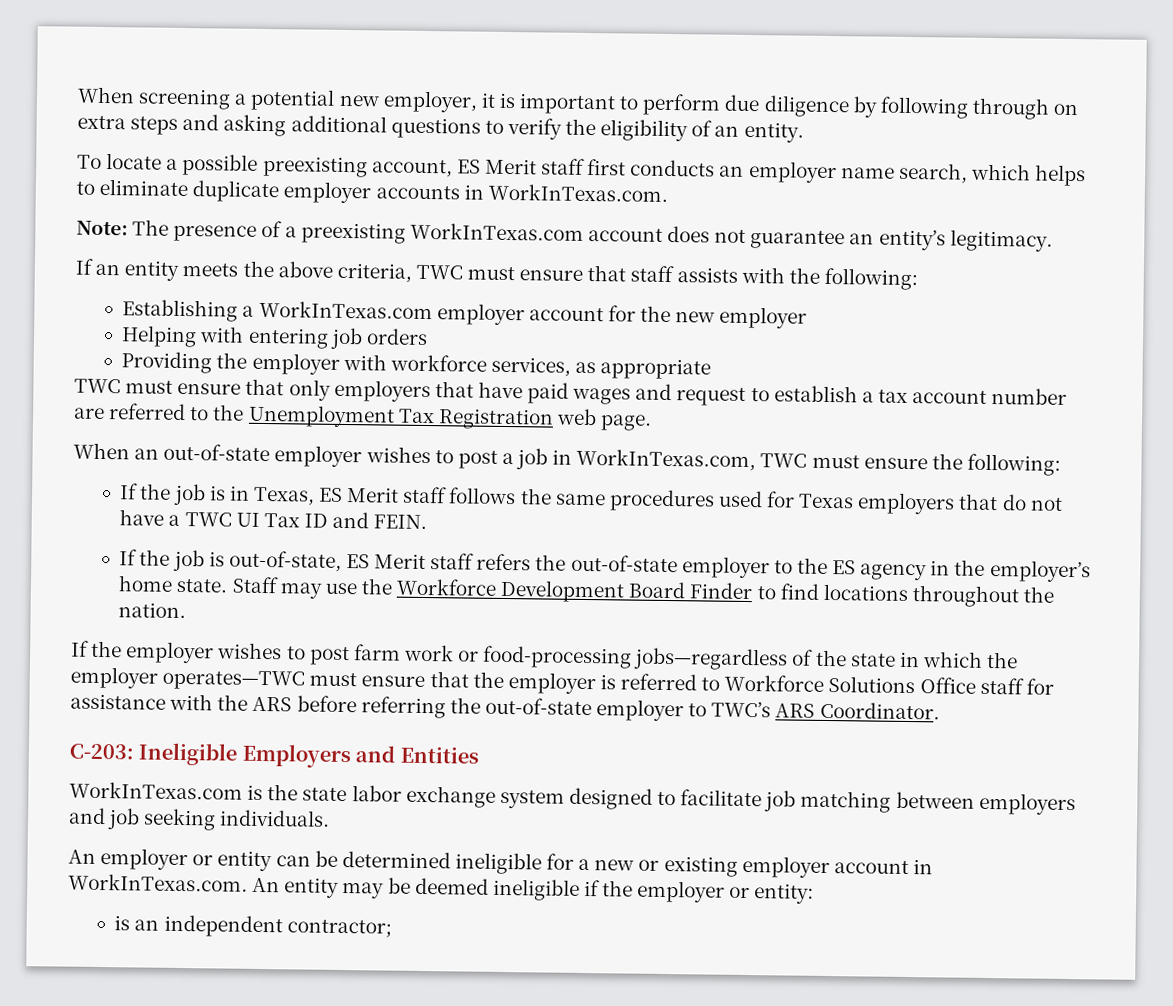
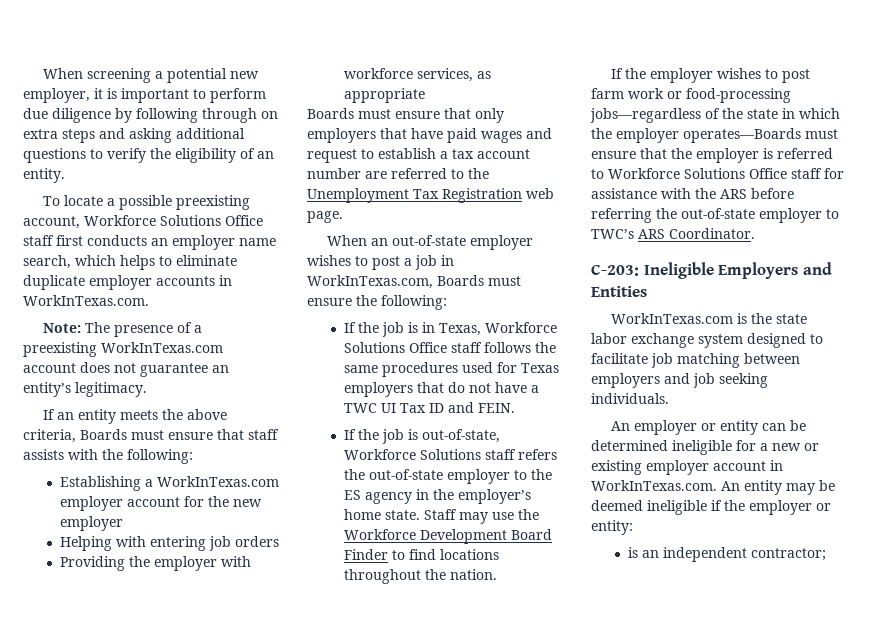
- To locate a possible preexisting account, ES Merit staff first conducts an employer name search, which helps to eliminate duplicate employer accounts in WorkInTexas.com.
+ To locate a possible preexisting account, Workforce Solutions Office staff first conducts an employer name search, which helps to eliminate duplicate employer accounts in WorkInTexas.com.
- If an entity meets the above criteria, TWC must ensure that staff assists with the following:
+ If an entity meets the above criteria, Boards must ensure that staff assists with the following:
- TWC must ensure that only employers that have paid wages and request to establish a tax account number are referred to the Unemployment Tax Registration web page.
+ Boards must ensure that only employers that have paid wages and request to establish a tax account number are referred to the Unemployment Tax Registration web page.
- When an out-of-state employer wishes to post a job in WorkInTexas.com, TWC must ensure the following:
+ When an out-of-state employer wishes to post a job in WorkInTexas.com, Boards must ensure the following:
- If the job is in Texas, ES Merit staff follows the same procedures used for Texas employers that do not have a TWC UI Tax ID and FEIN.
+ If the job is in Texas, Workforce Solutions Office staff follows the same procedures used for Texas employers that do not have a TWC UI Tax ID and FEIN.
- If the job is out-of-state, ES Merit staff refers the out-of-state employer to the ES agency in the employer’s home state.
+ If the job is out-of-state, Workforce Solutions staff refers the out-of-state employer to the ES agency in the employer’s home state.
- If the employer wishes to post farm work or food-processing jobs—regardless of the state in which the employer operates—TWC must ensure that the employer is referred to Workforce Solutions Office staff for assistance with the ARS before referring the out-of-state employer to TWC’s ARS Coordinator.
+ If the employer wishes to post farm work or food-processing jobs—regardless of the state in which the employer operates—Boards must ensure that the employer is referred to Workforce Solutions Office staff for assistance with the ARS before referring the out-of-state employer to TWC’s ARS Coordinator.

